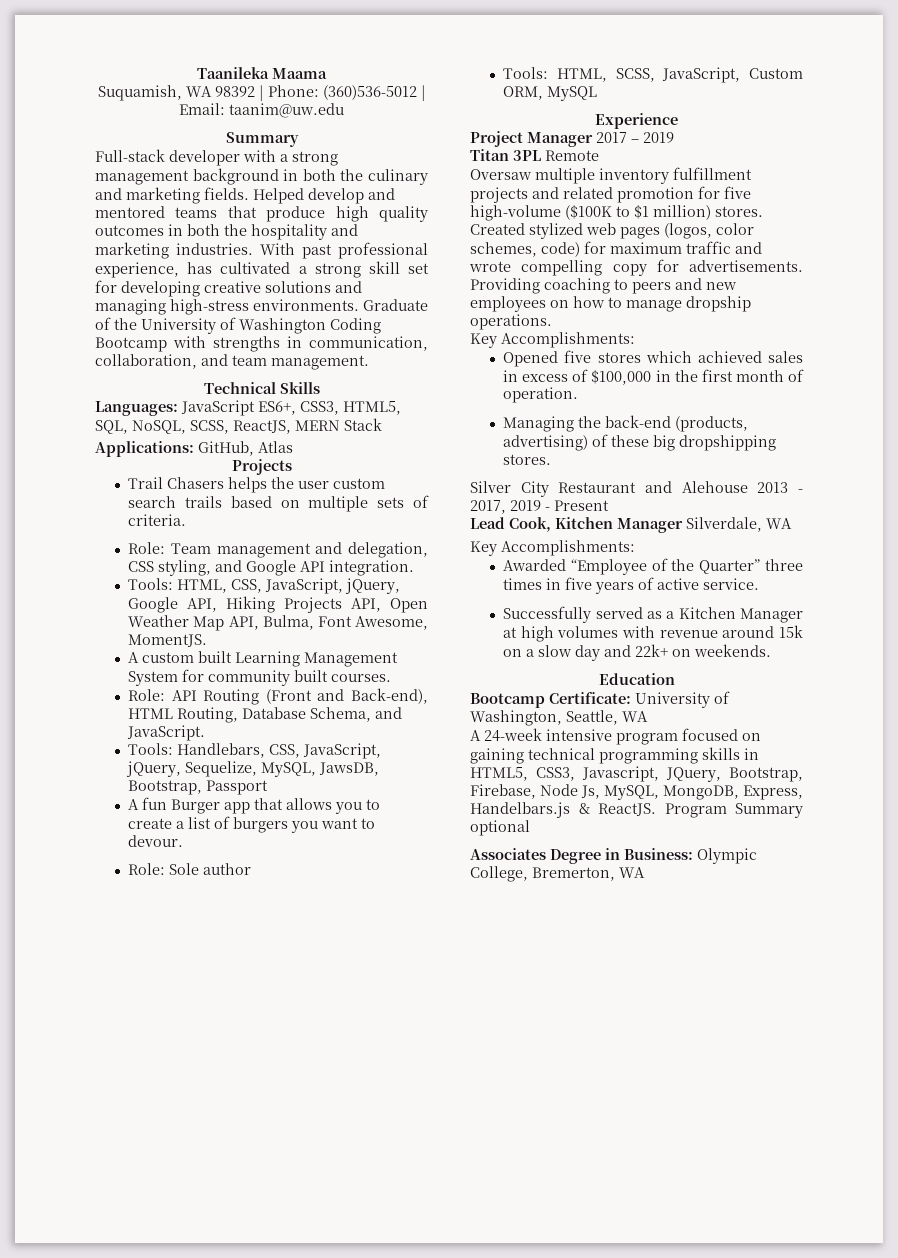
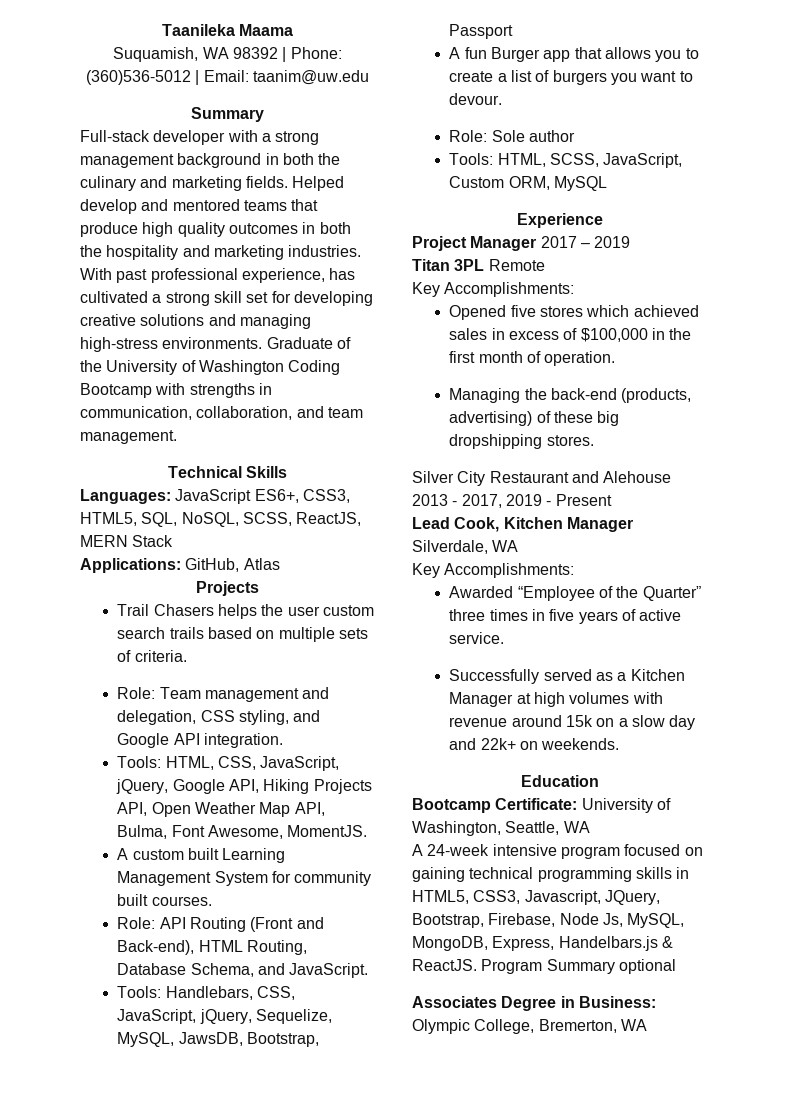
- Oversaw multiple inventory fulfillment projects and related promotion for five high-volume ($100K to $1 million) stores. Created stylized web pages (logos, color schemes, code) for maximum traffic and wrote compelling copy for advertisements. Providing coaching to peers and new employees on how to manage dropship operations.

